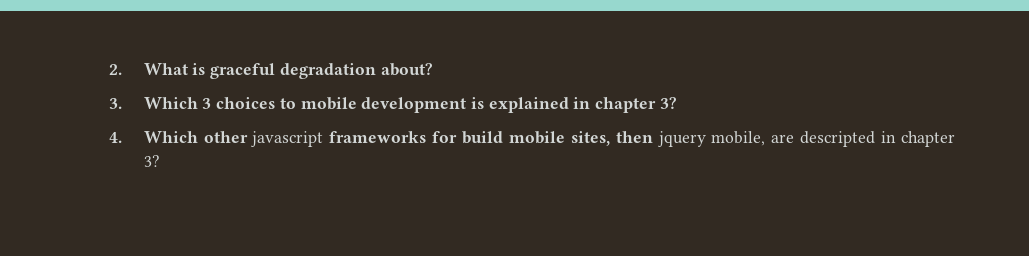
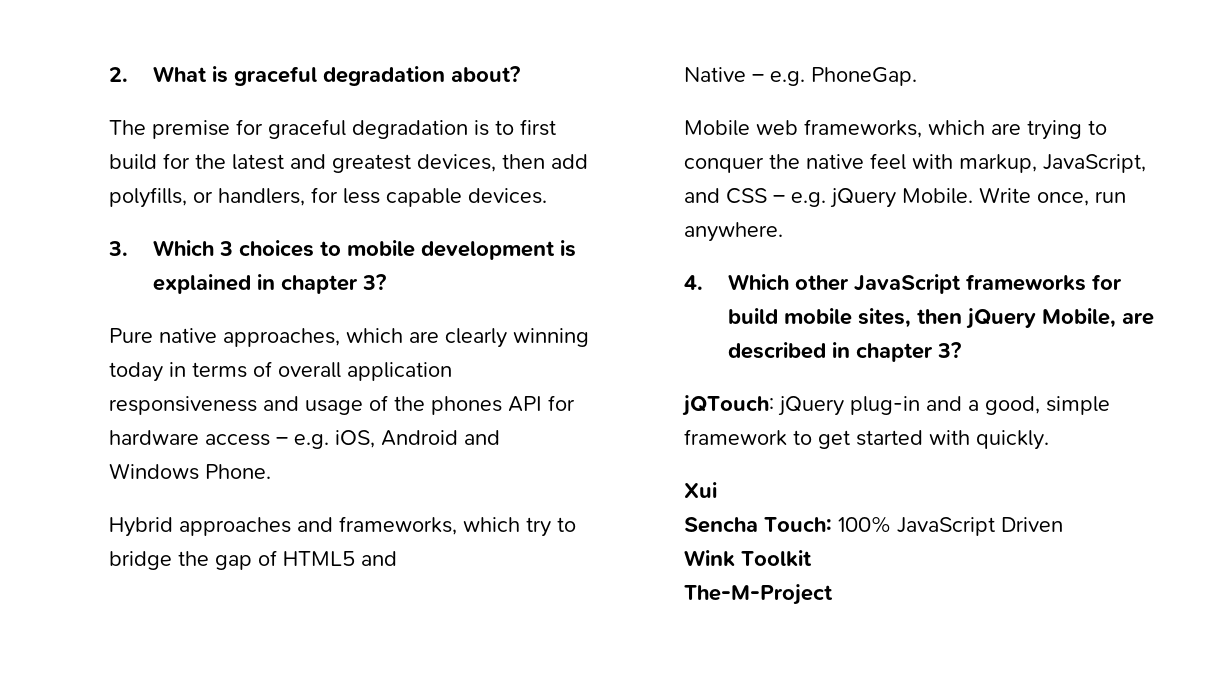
+ The premise for graceful degradation is to first build for the latest and greatest devices, then add polyfills, or handlers, for less capable devices.
+ Pure native approaches, which are clearly winning today in terms of overall application responsiveness and usage of the phones API for hardware access – e.g. iOS, Android and Windows Phone.
+ Hybrid approaches and frameworks, which try to bridge the gap of HTML5 and
+ Native – e.g. PhoneGap.
+ Mobile web frameworks, which are trying to conquer the native feel with markup, JavaScript, and CSS – e.g. jQuery Mobile. Write once, run anywhere.
- 4. Which other javascript frameworks for build mobile sites, then jquery mobile, are descripted in chapter 3?
+ 4. Which other JavaScript frameworks for build mobile sites, then jQuery Mobile, are described in chapter 3?
+ jQTouch: jQuery plug-in and a good, simple framework to get started with quickly.
+ Xui
+ Sencha Touch: 100% JavaScript Driven
+ Wink Toolkit
+ The-M-Project

